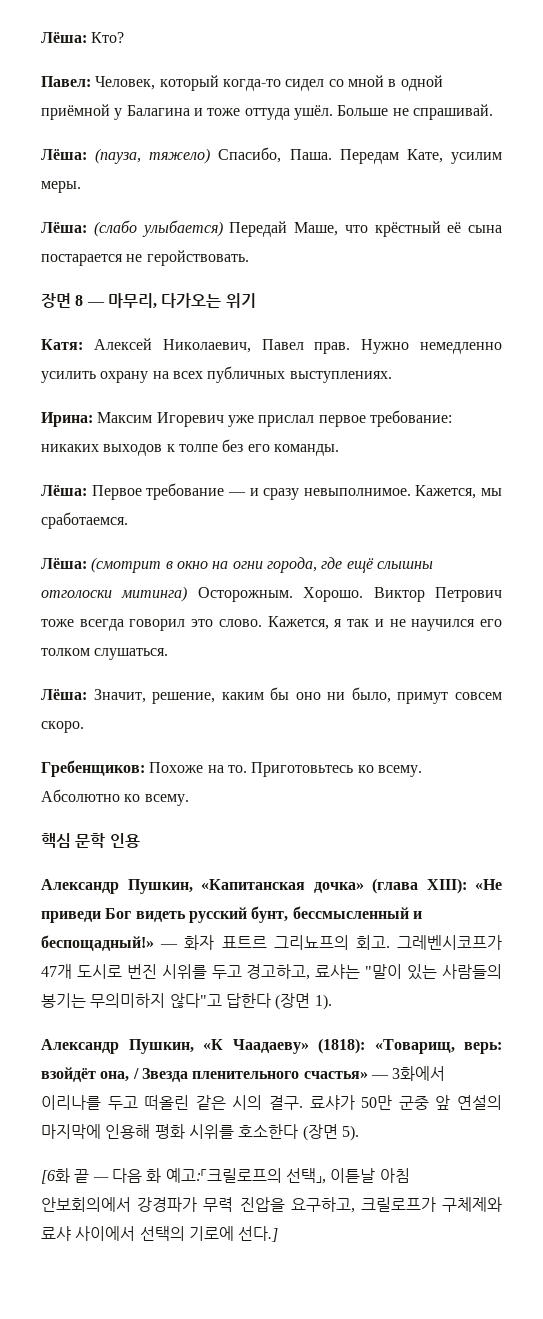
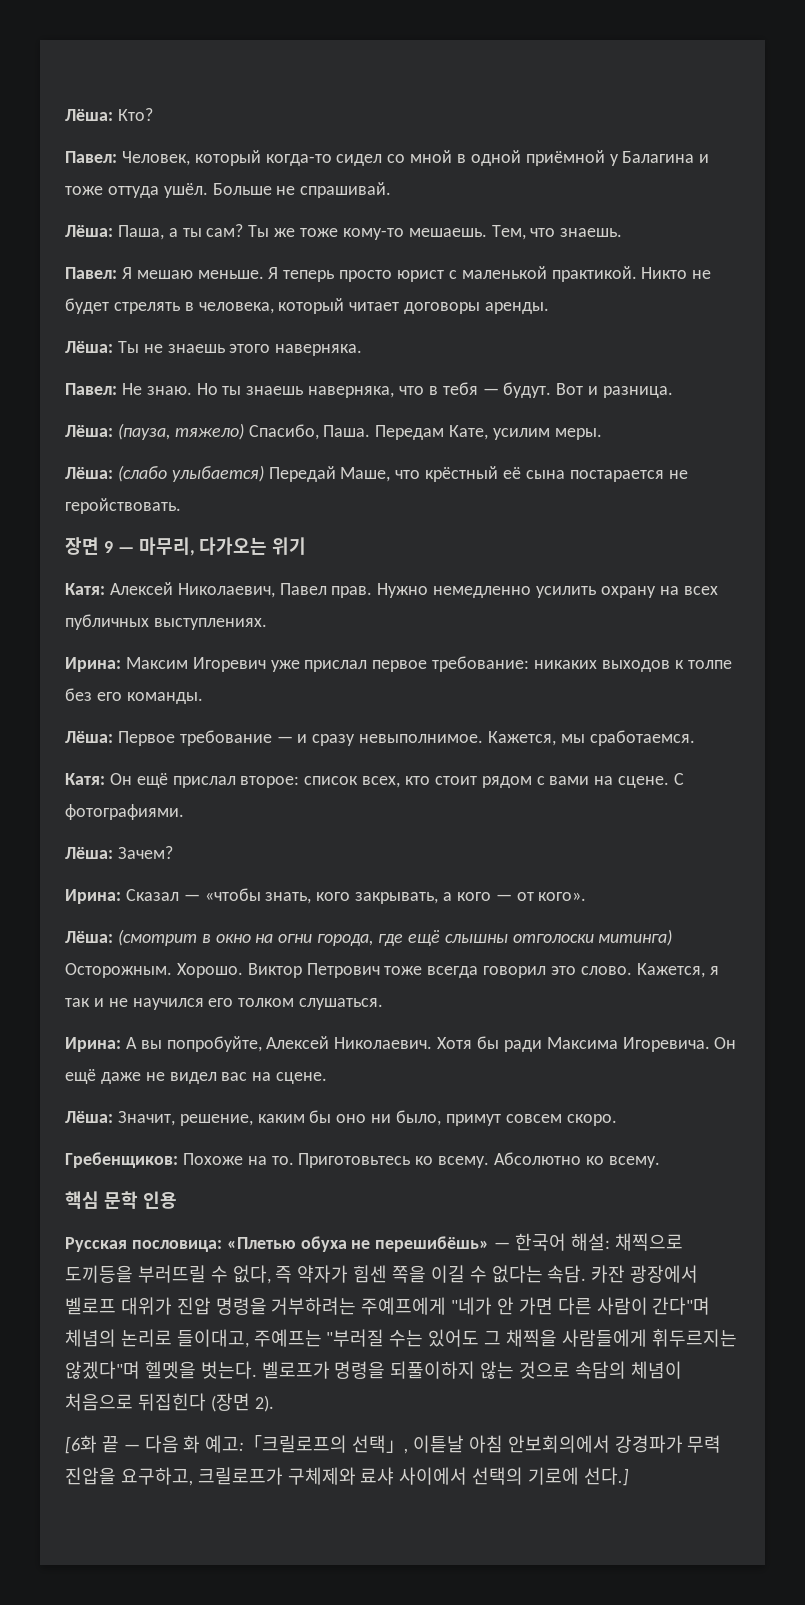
+ Лёша: Паша, а ты сам? Ты же тоже кому-то мешаешь. Тем, что знаешь.
+ Павел: Я мешаю меньше. Я теперь просто юрист с маленькой практикой. Никто не будет стрелять в человека, который читает договоры аренды.
+ Лёша: Ты не знаешь этого наверняка.
+ Павел: Не знаю. Но ты знаешь наверняка, что в тебя — будут. Вот и разница.
- 장면 8 — 마무리, 다가오는 위기
+ 장면 9 — 마무리, 다가오는 위기
+ Катя: Он ещё прислал второе: список всех, кто стоит рядом с вами на сцене. С фотографиями.
+ Лёша: Зачем?
+ Ирина: Сказал — «чтобы знать, кого закрывать, а кого — от кого».
+ Ирина: А вы попробуйте, Алексей Николаевич. Хотя бы ради Максима Игоревича. Он ещё даже не видел вас на сцене.
- Александр Пушкин, «Капитанская дочка» (глава XIII): «Не приведи Бог видеть русский бунт, бессмысленный и беспощадный!» — 화자 표트르 그리뇨프의 회고. 그레벤시코프가 47개 도시로 번진 시위를 두고 경고하고, 료샤는 "말이 있는 사람들의 봉기는 무의미하지 않다"고 답한다 (장면 1).
- Александр Пушкин, «К Чаадаеву» (1818): «Товарищ, верь: взойдёт она, / Звезда пленительного счастья» — 3화에서 이리나를 두고 떠올린 같은 시의 결구. 료샤가 50만 군중 앞 연설의 마지막에 인용해 평화 시위를 호소한다 (장면 5).
+ Русская пословица: «Плетью обуха не перешибёшь» — 한국어 해설: 채찍으로 도끼등을 부러뜨릴 수 없다, 즉 약자가 힘센 쪽을 이길 수 없다는 속담. 카잔 광장에서 벨로프 대위가 진압 명령을 거부하려는 주예프에게 "네가 안 가면 다른 사람이 간다"며 체념의 논리로 들이대고, 주예프는 "부러질 수는 있어도 그 채찍을 사람들에게 휘두르지는 않겠다"며 헬멧을 벗는다. 벨로프가 명령을 되풀이하지 않는 것으로 속담의 체념이 처음으로 뒤집힌다 (장면 2).

